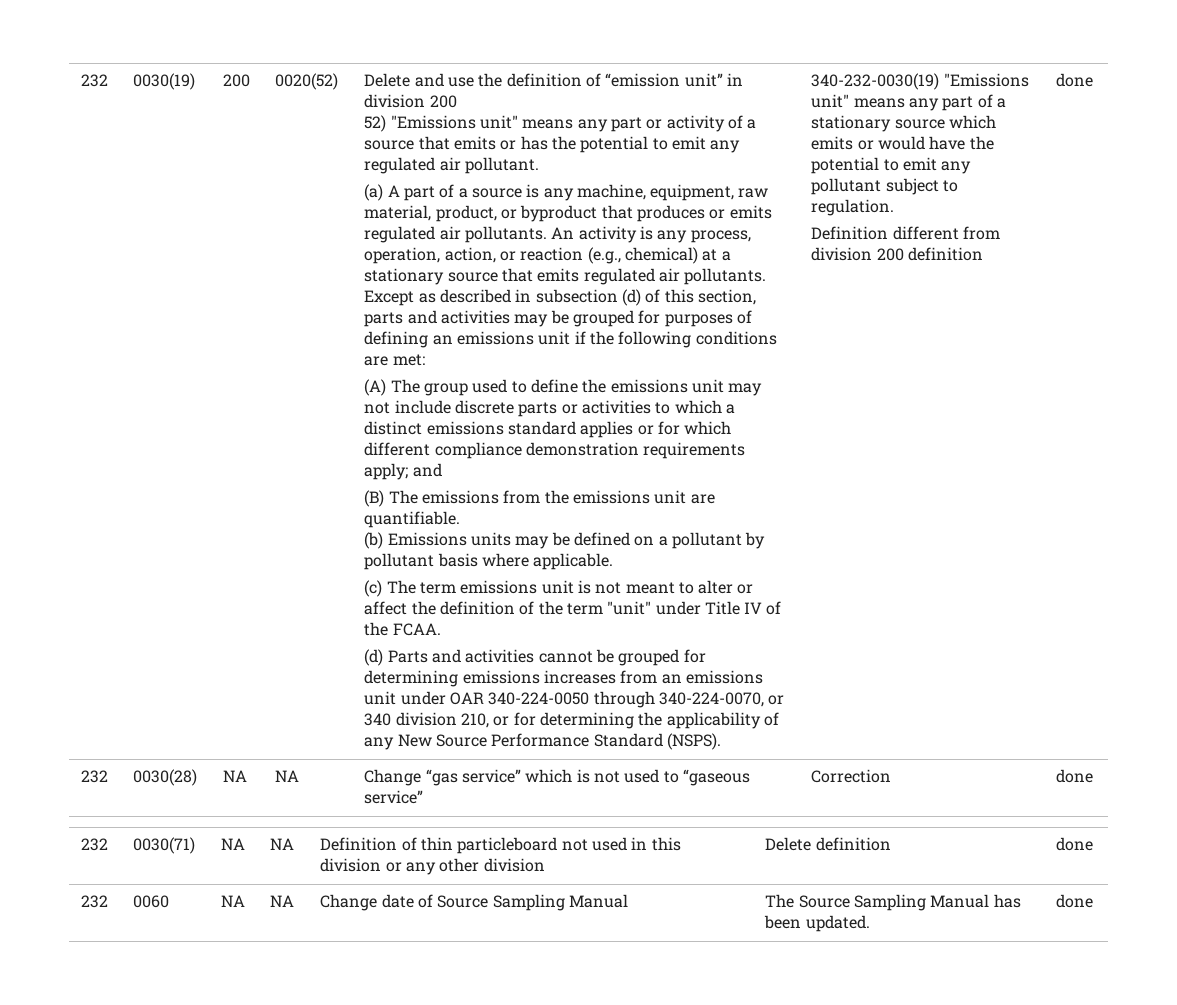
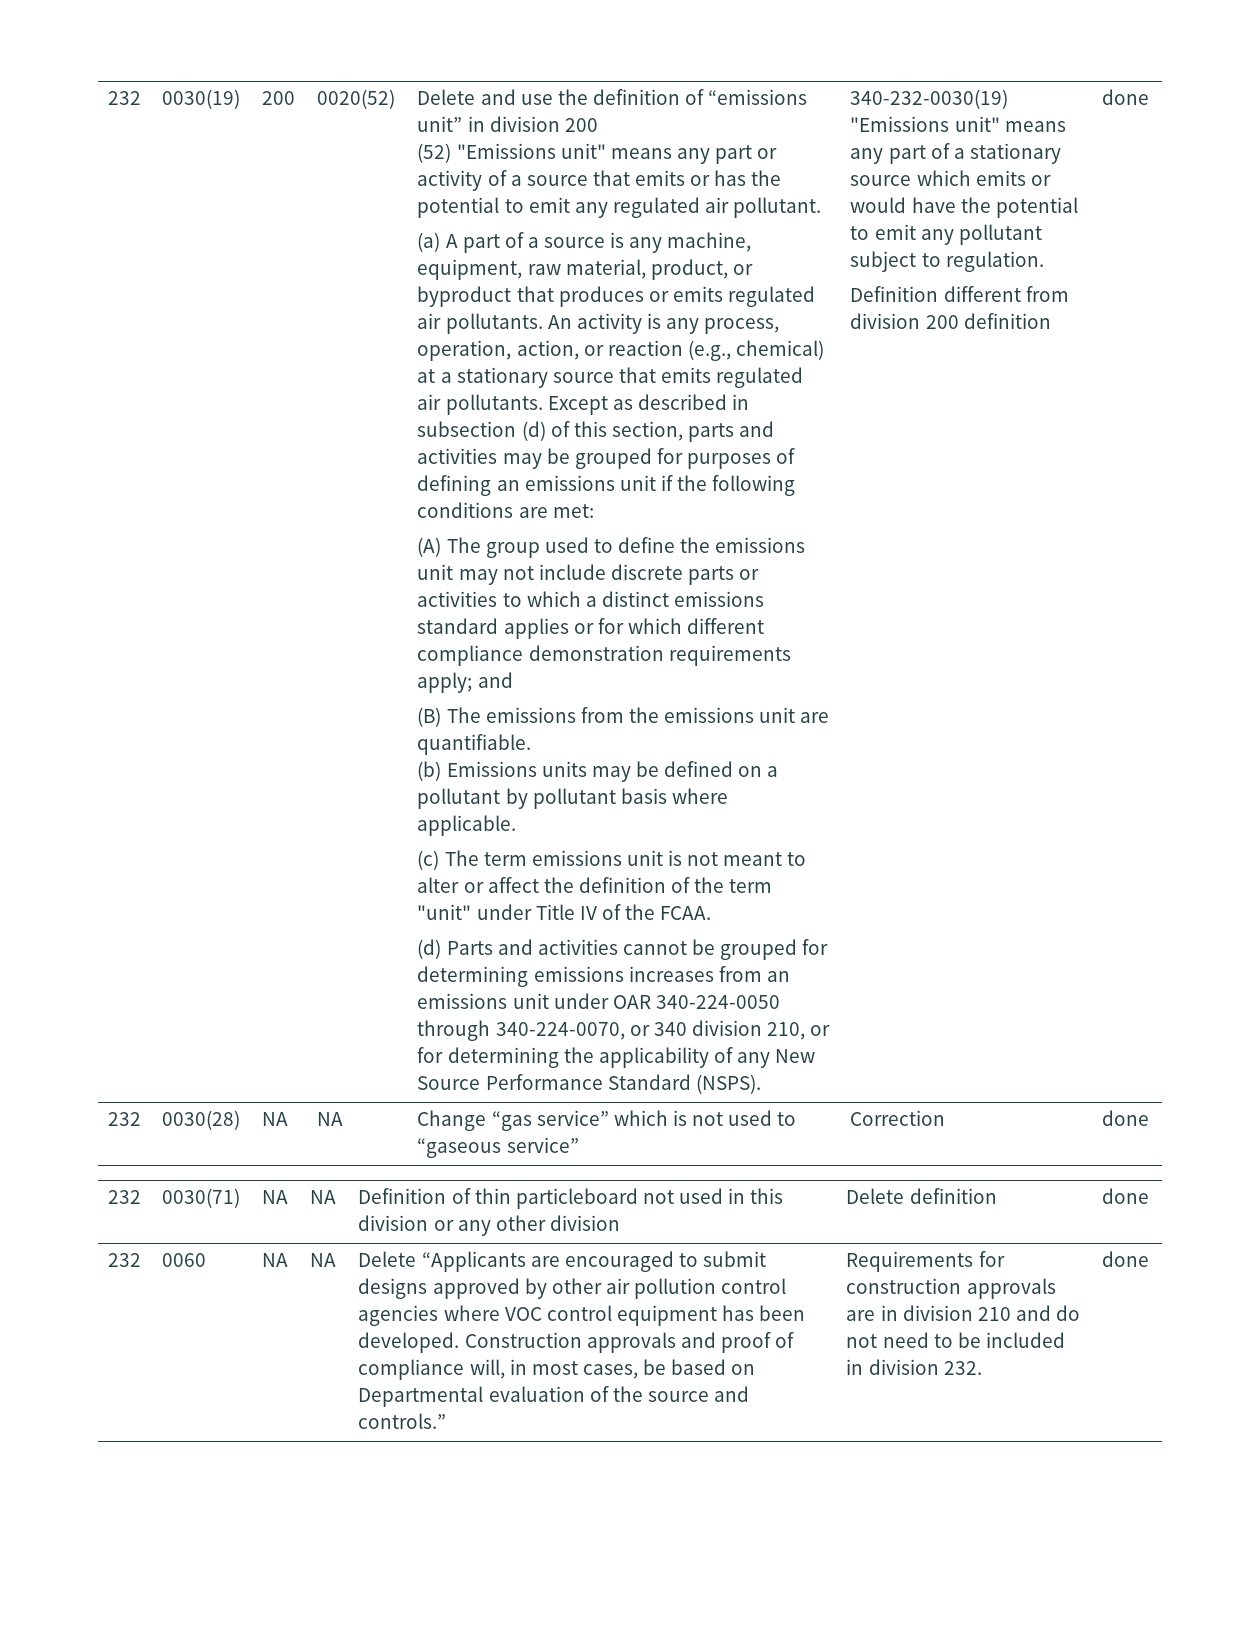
- Delete and use the definition of “emission unit” in division 200
+ Delete and use the definition of “emissions unit” in division 200
- 52) "Emissions unit" means any part or activity of a source that emits or has the potential to emit any regulated air pollutant.
+ (52) "Emissions unit" means any part or activity of a source that emits or has the potential to emit any regulated air pollutant.
- Change date of Source Sampling Manual | The Source Sampling Manual has been updated.
+ Delete “Applicants are encouraged to submit designs approved by other air pollution control agencies where VOC control equipment has been developed. Construction approvals and proof of compliance will, in most cases, be based on Departmental evaluation of the source and controls.” | Requirements for construction approvals are in division 210 and do not need to be included in division 232.

